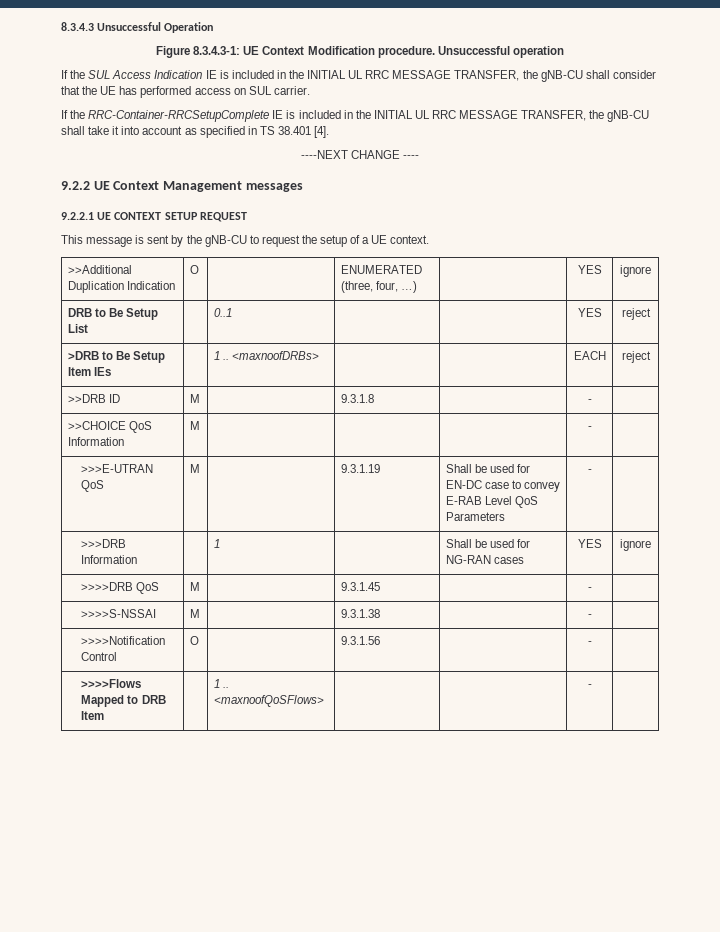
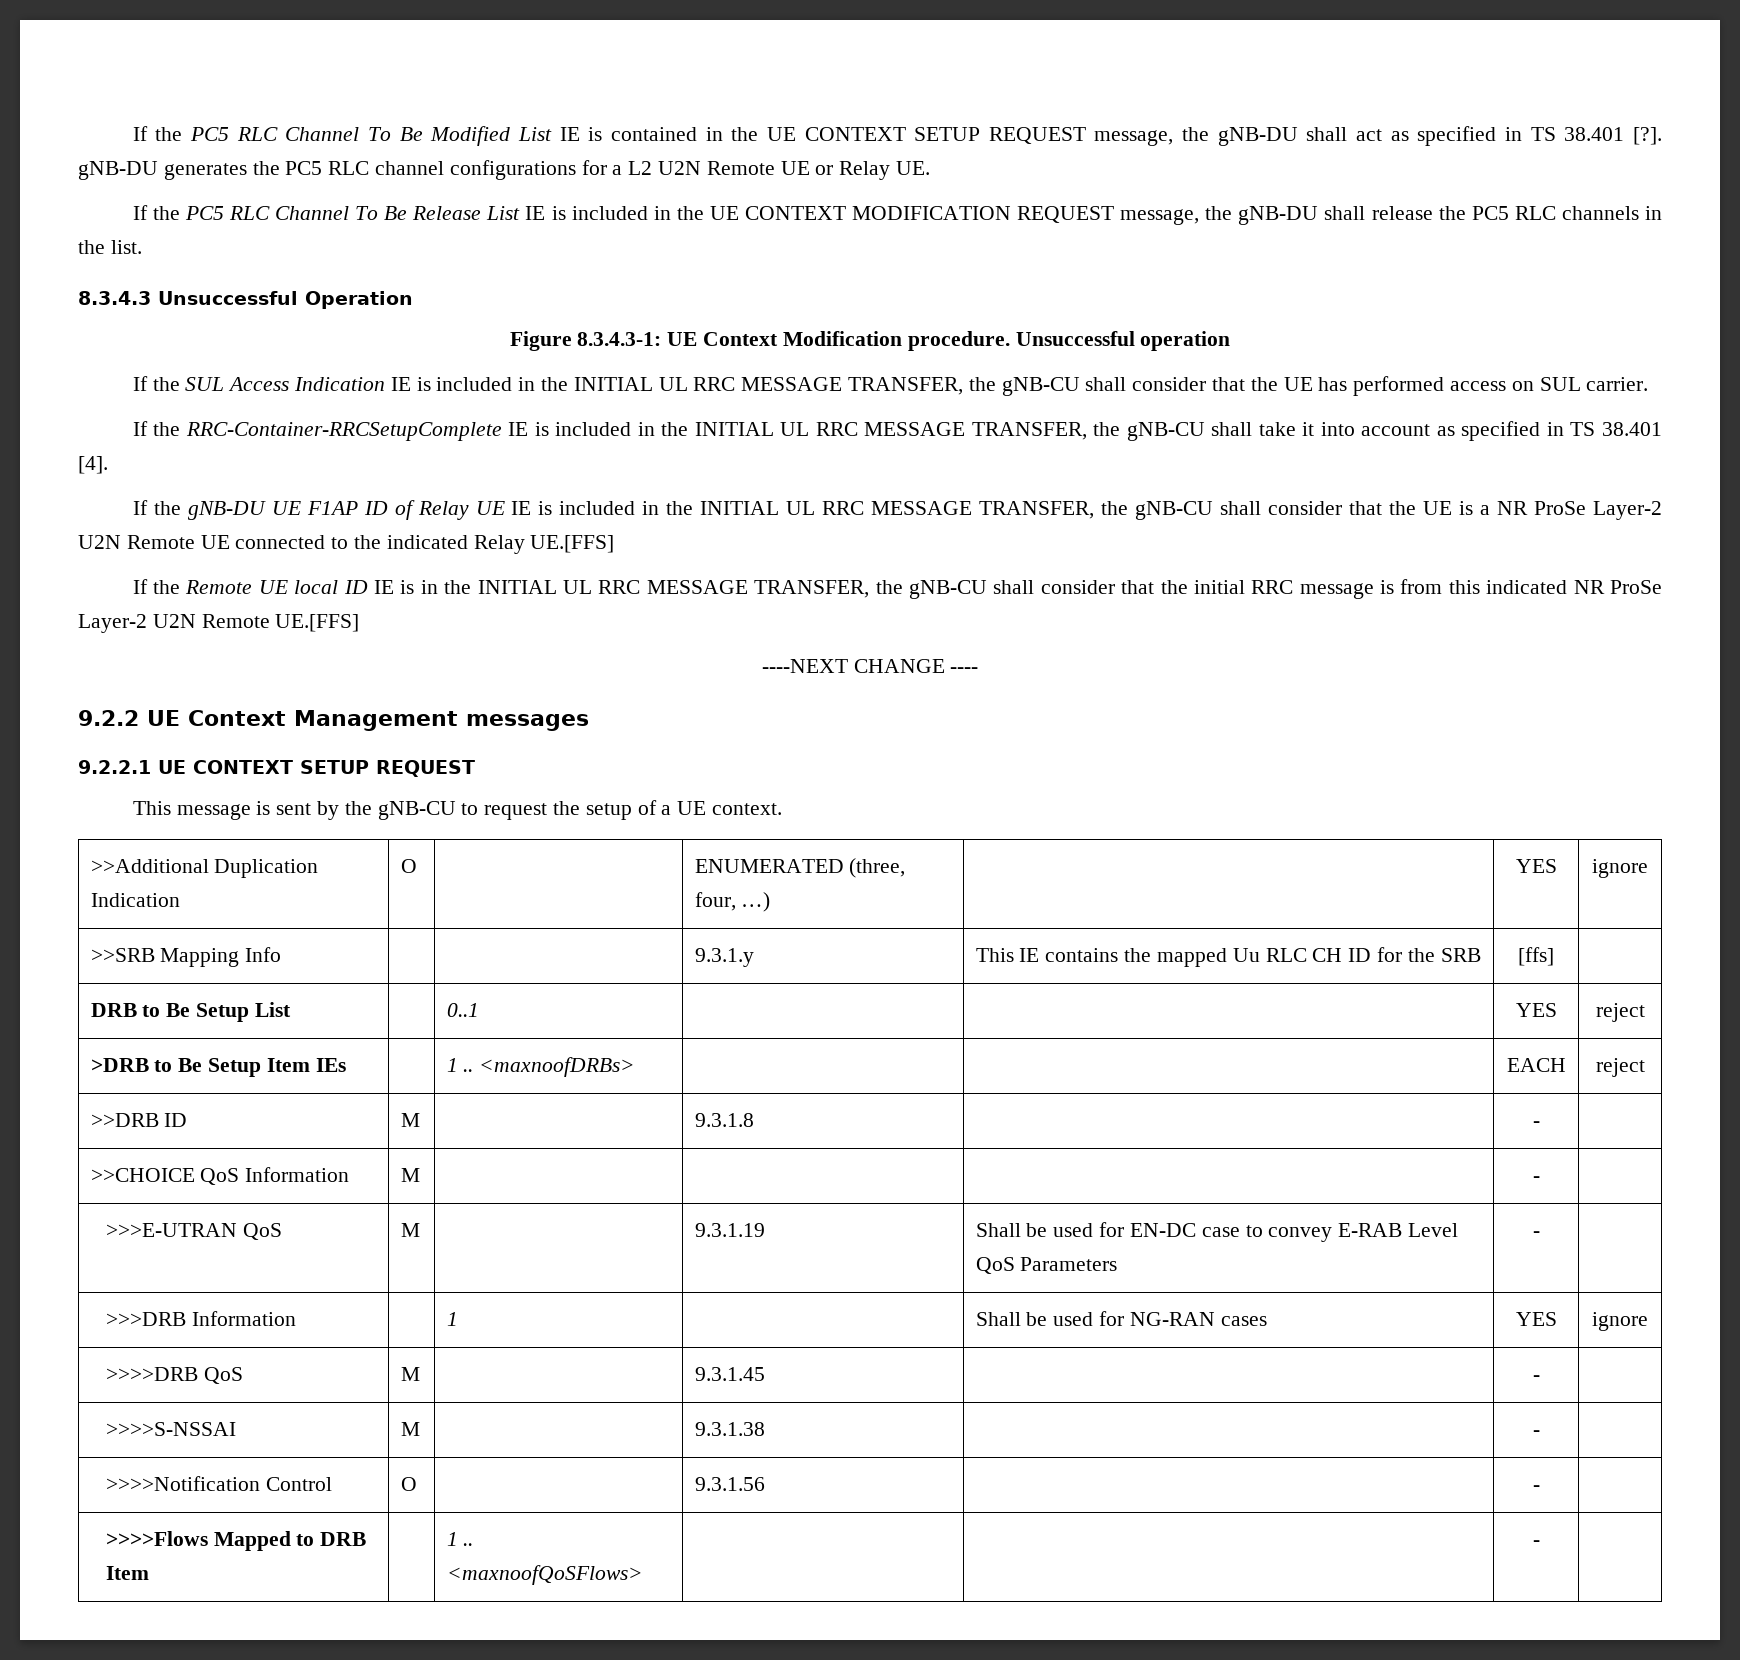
+ If the PC5 RLC Channel To Be Modified List IE is contained in the UE CONTEXT SETUP REQUEST message, the gNB-DU shall act as specified in TS 38.401 [?]. gNB-DU generates the PC5 RLC channel configurations for a L2 U2N Remote UE or Relay UE.
+ If the PC5 RLC Channel To Be Release List IE is included in the UE CONTEXT MODIFICATION REQUEST message, the gNB-DU shall release the PC5 RLC channels in the list.
+ If the gNB-DU UE F1AP ID of Relay UE IE is included in the INITIAL UL RRC MESSAGE TRANSFER, the gNB-CU shall consider that the UE is a NR ProSe Layer-2 U2N Remote UE connected to the indicated Relay UE.[FFS]
+ If the Remote UE local ID IE is in the INITIAL UL RRC MESSAGE TRANSFER, the gNB-CU shall consider that the initial RRC message is from this indicated NR ProSe Layer-2 U2N Remote UE.[FFS]
+ >>SRB Mapping Info | | | 9.3.1.y | This IE contains the mapped Uu RLC CH ID for the SRB | [ffs] |

